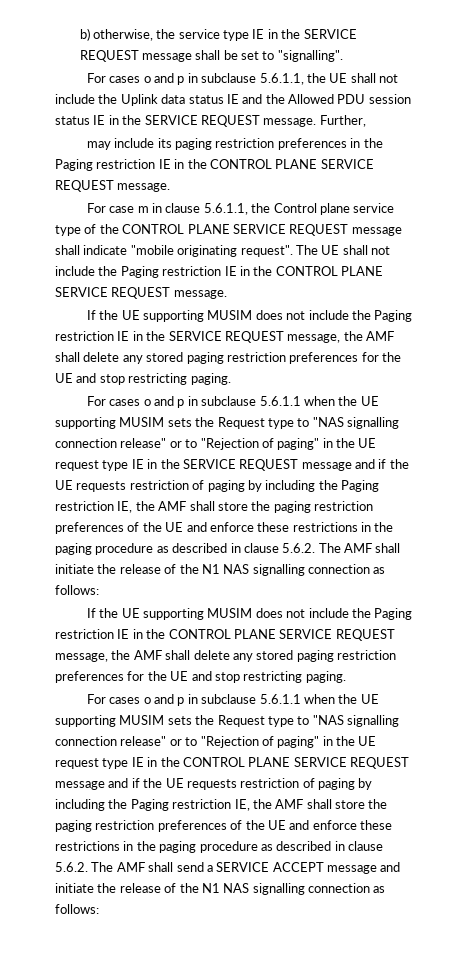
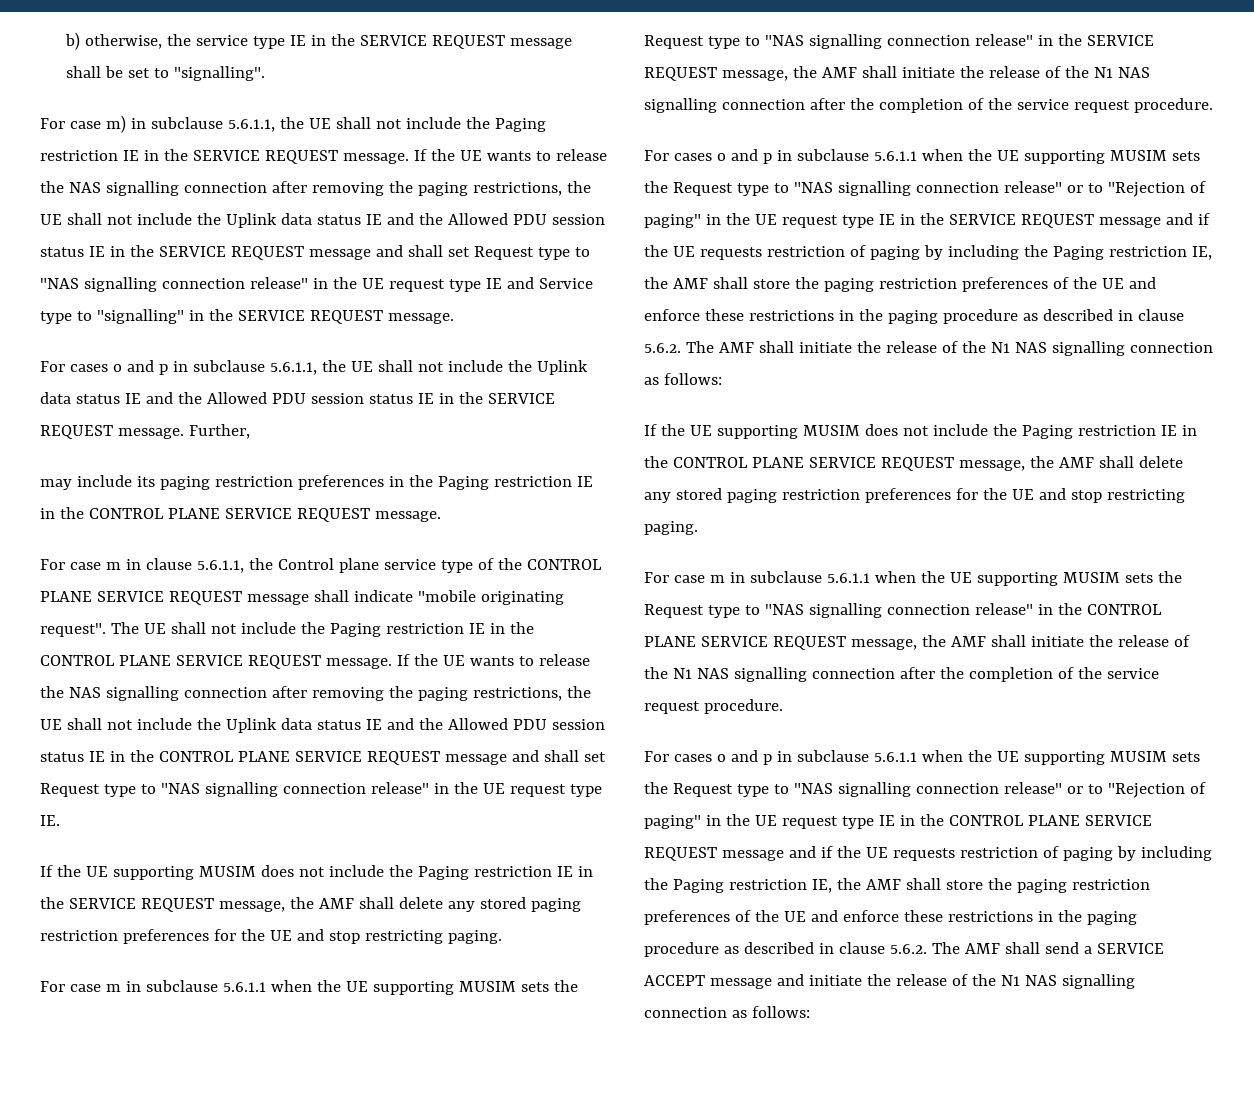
+ For case m) in subclause 5.6.1.1, the UE shall not include the Paging restriction IE in the SERVICE REQUEST message. If the UE wants to release the NAS signalling connection after removing the paging restrictions, the UE shall not include the Uplink data status IE and the Allowed PDU session status IE in the SERVICE REQUEST message and shall set Request type to "NAS signalling connection release" in the UE request type IE and Service type to "signalling" in the SERVICE REQUEST message.
+ If the UE wants to release the NAS signalling connection after removing the paging restrictions, the UE shall not include the Uplink data status IE and the Allowed PDU session status IE in the CONTROL PLANE SERVICE REQUEST message and shall set Request type to "NAS signalling connection release" in the UE request type IE.
+ For case m in subclause 5.6.1.1 when the UE supporting MUSIM sets the Request type to "NAS signalling connection release" in the SERVICE REQUEST message, the AMF shall initiate the release of the N1 NAS signalling connection after the completion of the service request procedure.
+ For case m in subclause 5.6.1.1 when the UE supporting MUSIM sets the Request type to "NAS signalling connection release" in the CONTROL PLANE SERVICE REQUEST message, the AMF shall initiate the release of the N1 NAS signalling connection after the completion of the service request procedure.

